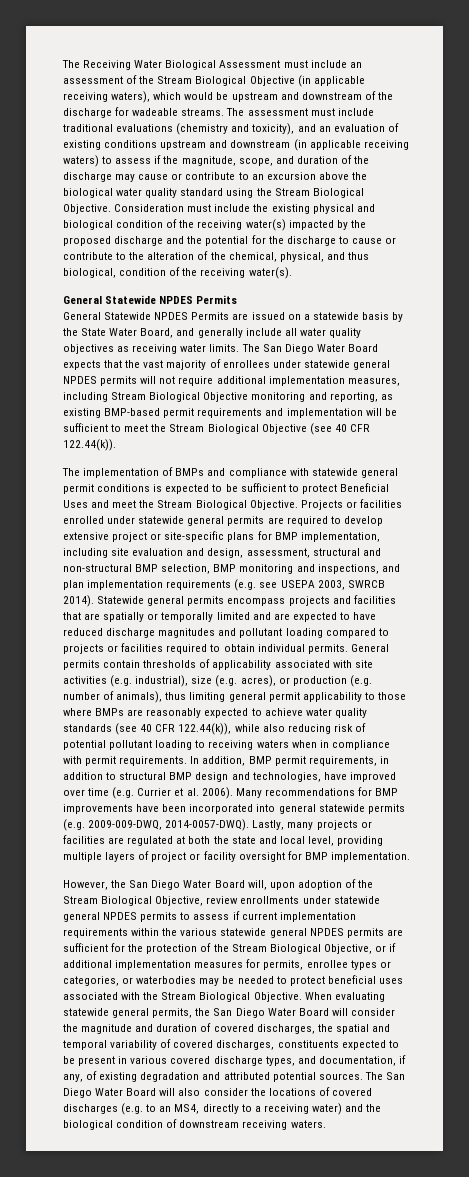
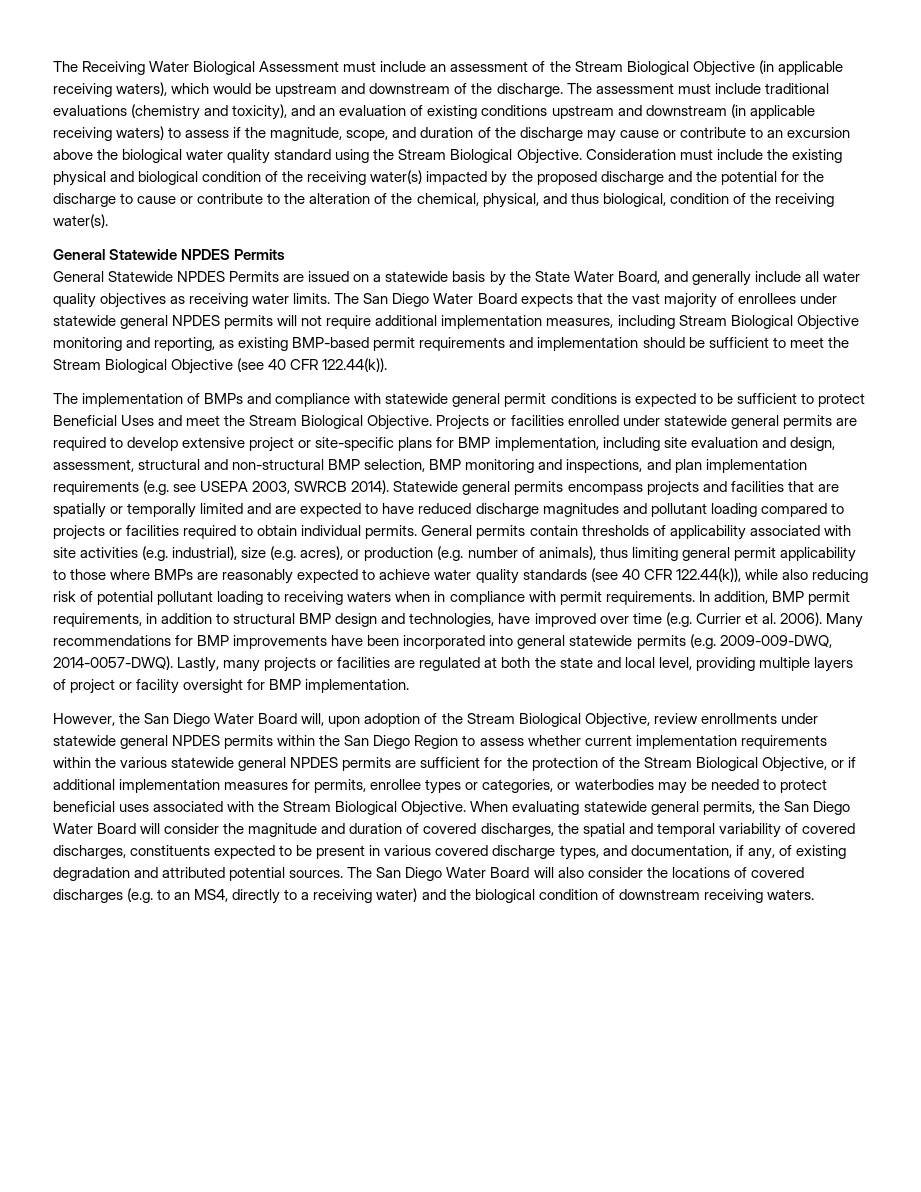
- The Receiving Water Biological Assessment must include an assessment of the Stream Biological Objective (in applicable receiving waters), which would be upstream and downstream of the discharge for wadeable streams.
+ The Receiving Water Biological Assessment must include an assessment of the Stream Biological Objective (in applicable receiving waters), which would be upstream and downstream of the discharge.
- The San Diego Water Board expects that the vast majority of enrollees under statewide general NPDES permits will not require additional implementation measures, including Stream Biological Objective monitoring and reporting, as existing BMP-based permit requirements and implementation will be sufficient to meet the Stream Biological Objective (see 40 CFR 122.44(k)).
+ The San Diego Water Board expects that the vast majority of enrollees under statewide general NPDES permits will not require additional implementation measures, including Stream Biological Objective monitoring and reporting, as existing BMP-based permit requirements and implementation should be sufficient to meet the Stream Biological Objective (see 40 CFR 122.44(k)).
- However, the San Diego Water Board will, upon adoption of the Stream Biological Objective, review enrollments under statewide general NPDES permits to assess if current implementation requirements within the various statewide general NPDES permits are sufficient for the protection of the Stream Biological Objective, or if additional implementation measures for permits, enrollee types or categories, or waterbodies may be needed to protect beneficial uses associated with the Stream Biological Objective.
+ However, the San Diego Water Board will, upon adoption of the Stream Biological Objective, review enrollments under statewide general NPDES permits within the San Diego Region to assess whether current implementation requirements within the various statewide general NPDES permits are sufficient for the protection of the Stream Biological Objective, or if additional implementation measures for permits, enrollee types or categories, or waterbodies may be needed to protect beneficial uses associated with the Stream Biological Objective.

